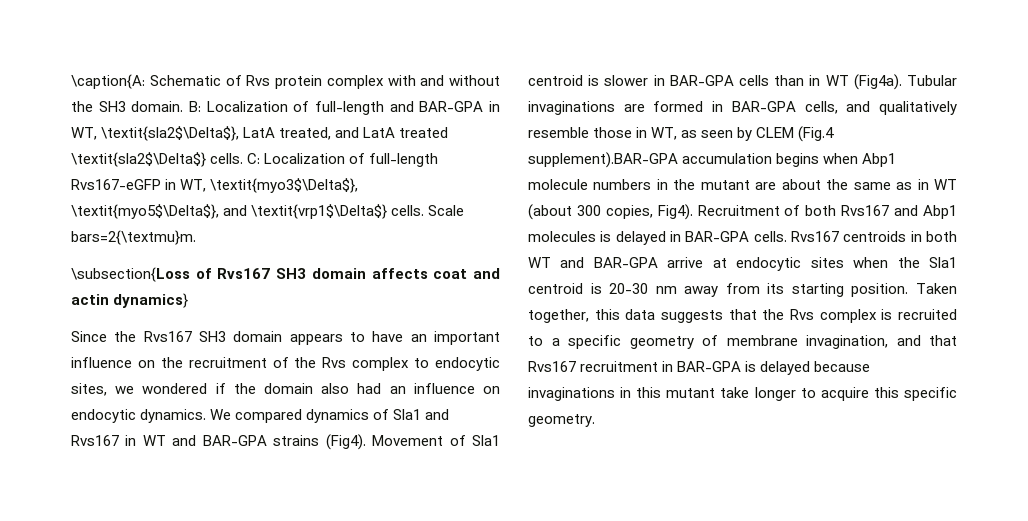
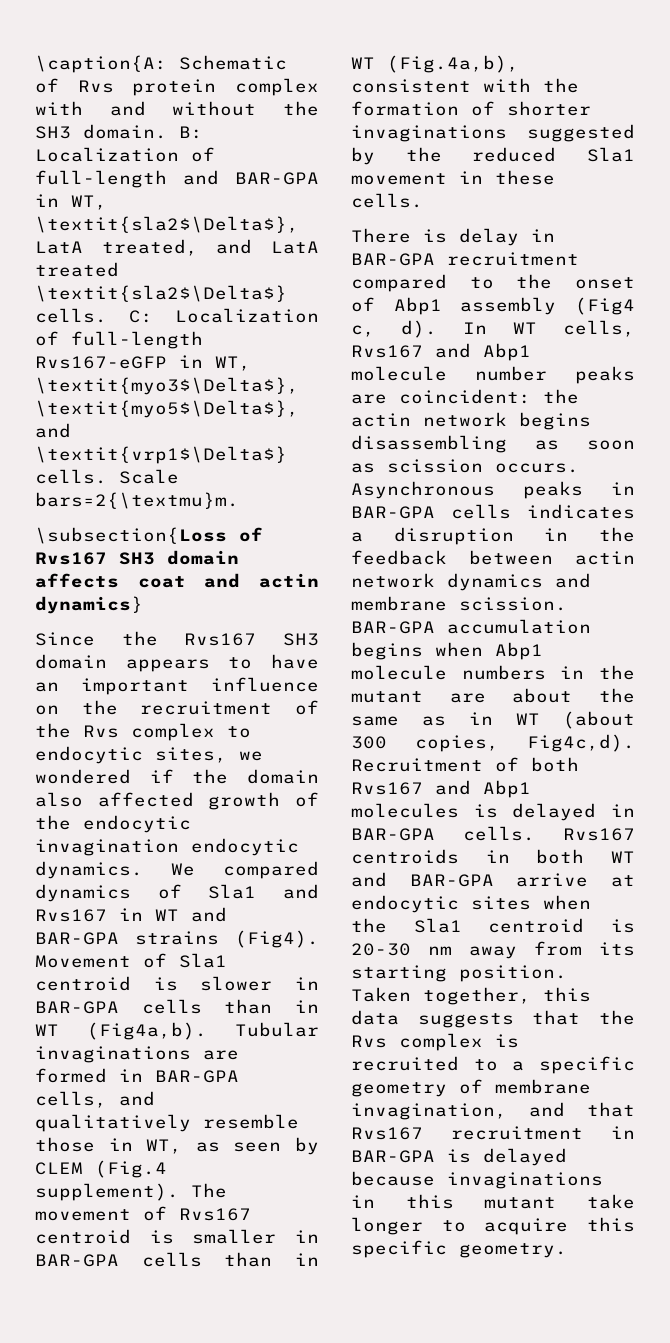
- Since the Rvs167 SH3 domain appears to have an important influence on the recruitment of the Rvs complex to endocytic sites, we wondered if the domain also had an influence on endocytic dynamics.
+ Since the Rvs167 SH3 domain appears to have an important influence on the recruitment of the Rvs complex to endocytic sites, we wondered if the domain also affected growth of the endocytic invagination endocytic dynamics.
- Movement of Sla1 centroid is slower in BAR-GPA cells than in WT (Fig4a).
+ Movement of Sla1 centroid is slower in BAR-GPA cells than in WT (Fig4a,b).
- Tubular invaginations are formed in BAR-GPA cells, and qualitatively resemble those in WT, as seen by CLEM (Fig.4 supplement).BAR-GPA accumulation begins when Abp1 molecule numbers in the mutant are about the same as in WT (about 300 copies, Fig4).
+ Tubular invaginations are formed in BAR-GPA cells, and qualitatively resemble those in WT, as seen by CLEM (Fig.4 supplement). The movement of Rvs167 centroid is smaller in BAR-GPA cells than in WT (Fig.4a,b), consistent with the formation of shorter invaginations suggested by the reduced Sla1 movement in these cells.
+ There is delay in BAR-GPA recruitment compared to the onset of Abp1 assembly (Fig4 c, d). In WT cells, Rvs167 and Abp1 molecule number peaks are coincident: the actin network begins disassembling as soon as scission occurs. Asynchronous peaks in BAR-GPA cells indicates a disruption in the feedback between actin network dynamics and membrane scission. BAR-GPA accumulation begins when Abp1 molecule numbers in the mutant are about the same as in WT (about 300 copies, Fig4c,d).

